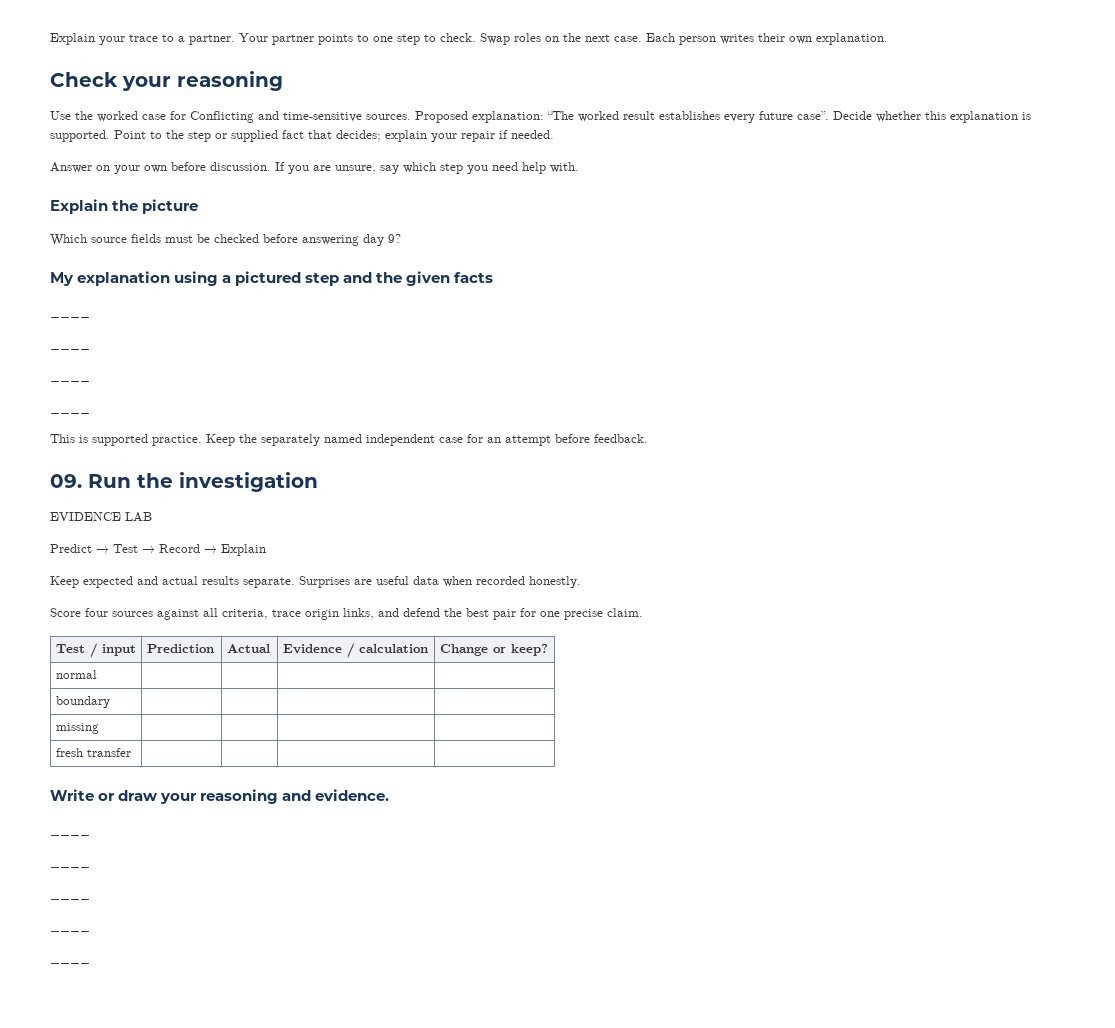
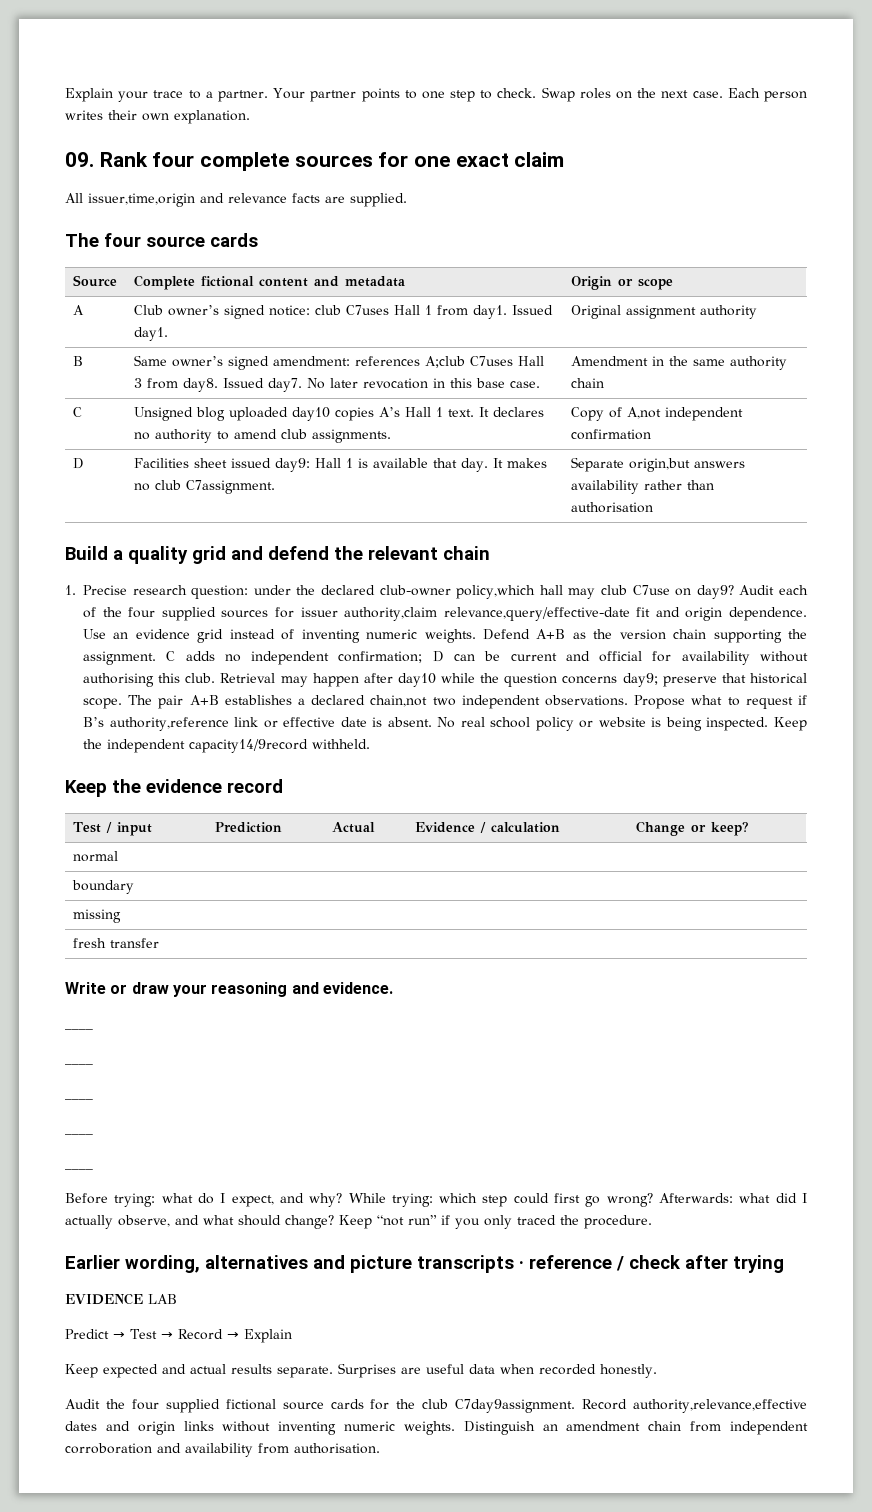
- Check your reasoning
- Use the worked case for Conflicting and time-sensitive sources. Proposed explanation: “The worked result establishes every future case”. Decide whether this explanation is supported. Point to the step or supplied fact that decides; explain your repair if needed.
- Answer on your own before discussion. If you are unsure, say which step you need help with.
- Explain the picture
- Which source fields must be checked before answering day 9?
- My explanation using a pictured step and the given facts
- ____
- ____
- ____
- ____
- This is supported practice. Keep the separately named independent case for an attempt before feedback.
- 09. Run the investigation
- EVIDENCE LAB
- Predict → Test → Record → Explain
- Keep expected and actual results separate. Surprises are useful data when recorded honestly.
- Score four sources against all criteria, trace origin links, and defend the best pair for one precise claim.
+ 09. Rank four complete sources for one exact claim
+ All issuer,time,origin and relevance facts are supplied.
+ The four source cards
+ Source | Complete fictional content and metadata | Origin or scope
+ A | Club owner’s signed notice: club C7uses Hall 1 from day1. Issued day1. | Original assignment authority
+ B | Same owner’s signed amendment: references A;club C7uses Hall 3 from day8. Issued day7. No later revocation in this base case. | Amendment in the same authority chain
+ C | Unsigned blog uploaded day10 copies A’s Hall 1 text. It declares no authority to amend club assignments. | Copy of A,not independent confirmation
+ D | Facilities sheet issued day9: Hall 1 is available that day. It makes no club C7assignment. | Separate origin,but answers availability rather than authorisation
+ Build a quality grid and defend the relevant chain
+ 1. Precise research question: under the declared club-owner policy,which hall may club C7use on day9? Audit each of the four supplied sources for issuer authority,claim relevance,query/effective-date fit and origin dependence. Use an evidence grid instead of inventing numeric weights. Defend A+B as the version chain supporting the assignment. C adds no independent confirmation; D can be current and official for availability without authorising this club. Retrieval may happen after day10 while the question concerns day9; preserve that historical scope. The pair A+B establishes a declared chain,not two independent observations. Propose what to request if B’s authority,reference link or effective date is absent. No real school policy or website is being inspected. Keep the independent capacity14/9record withheld.
+ Keep the evidence record
+ Before trying: what do I expect, and why? While trying: which step could first go wrong? Afterwards: what did I actually observe, and what should change? Keep “not run” if you only traced the procedure.
+ Earlier wording, alternatives and picture transcripts · reference / check after trying
+ EVIDENCE LAB
+ Predict → Test → Record → Explain
+ Keep expected and actual results separate. Surprises are useful data when recorded honestly.
+ Audit the four supplied fictional source cards for the club C7day9assignment. Record authority,relevance,effective dates and origin links without inventing numeric weights. Distinguish an amendment chain from independent corroboration and availability from authorisation.

